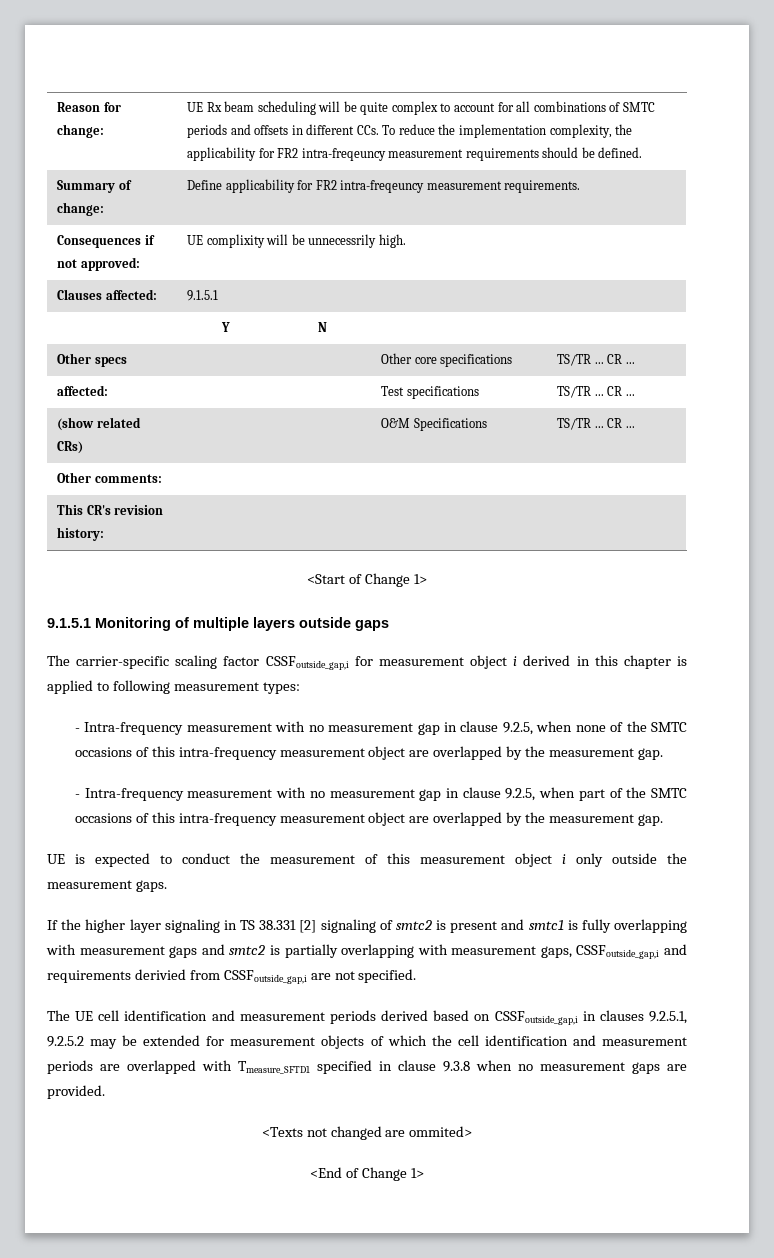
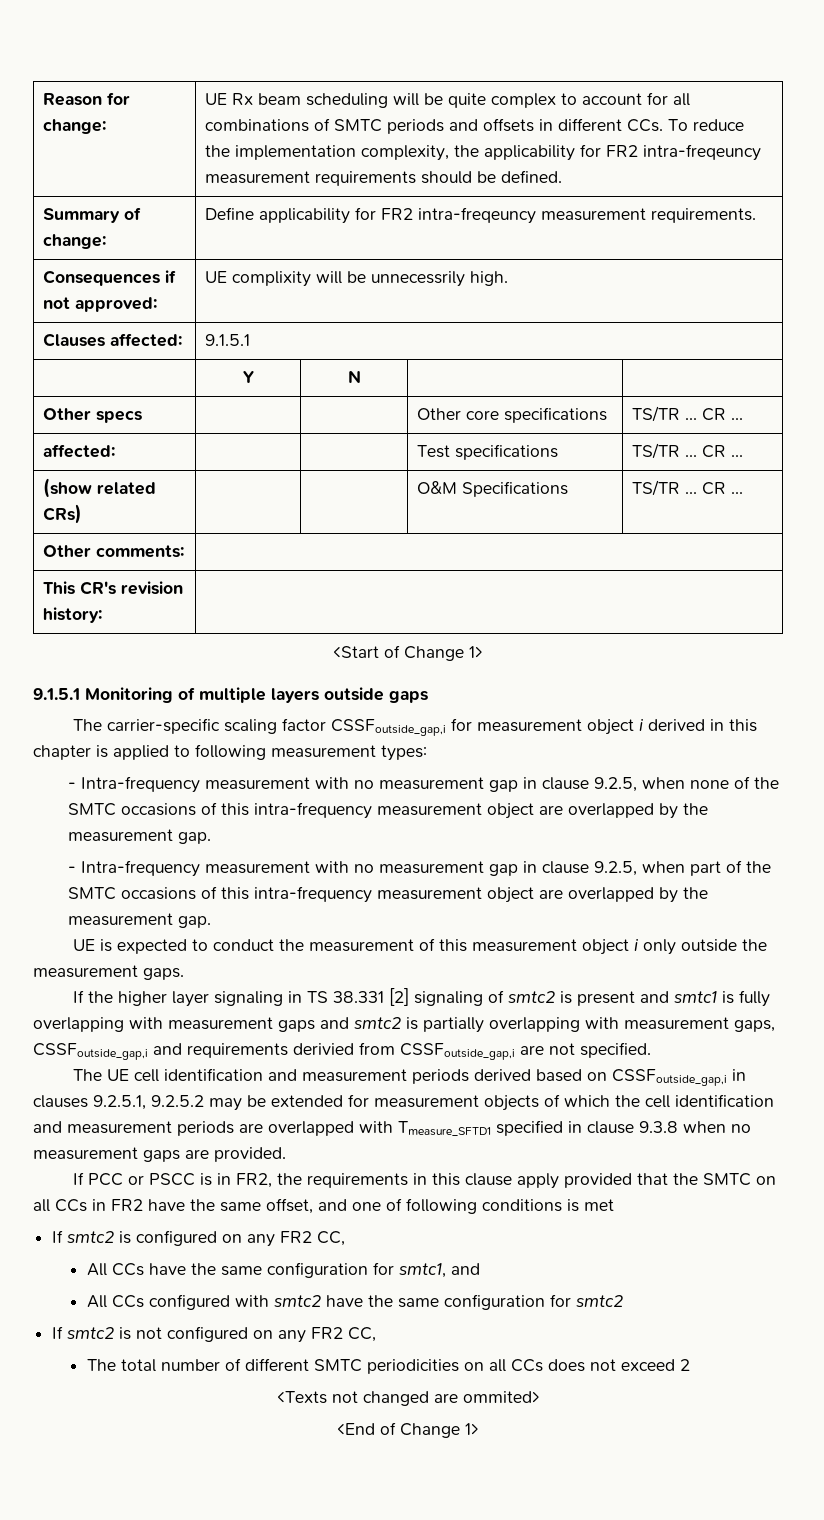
+ If PCC or PSCC is in FR2, the requirements in this clause apply provided that the SMTC on all CCs in FR2 have the same offset, and one of following conditions is met
+ If smtc2 is configured on any FR2 CC,
+ All CCs have the same configuration for smtc1, and
+ All CCs configured with smtc2 have the same configuration for smtc2
+ If smtc2 is not configured on any FR2 CC,
+ The total number of different SMTC periodicities on all CCs does not exceed 2

